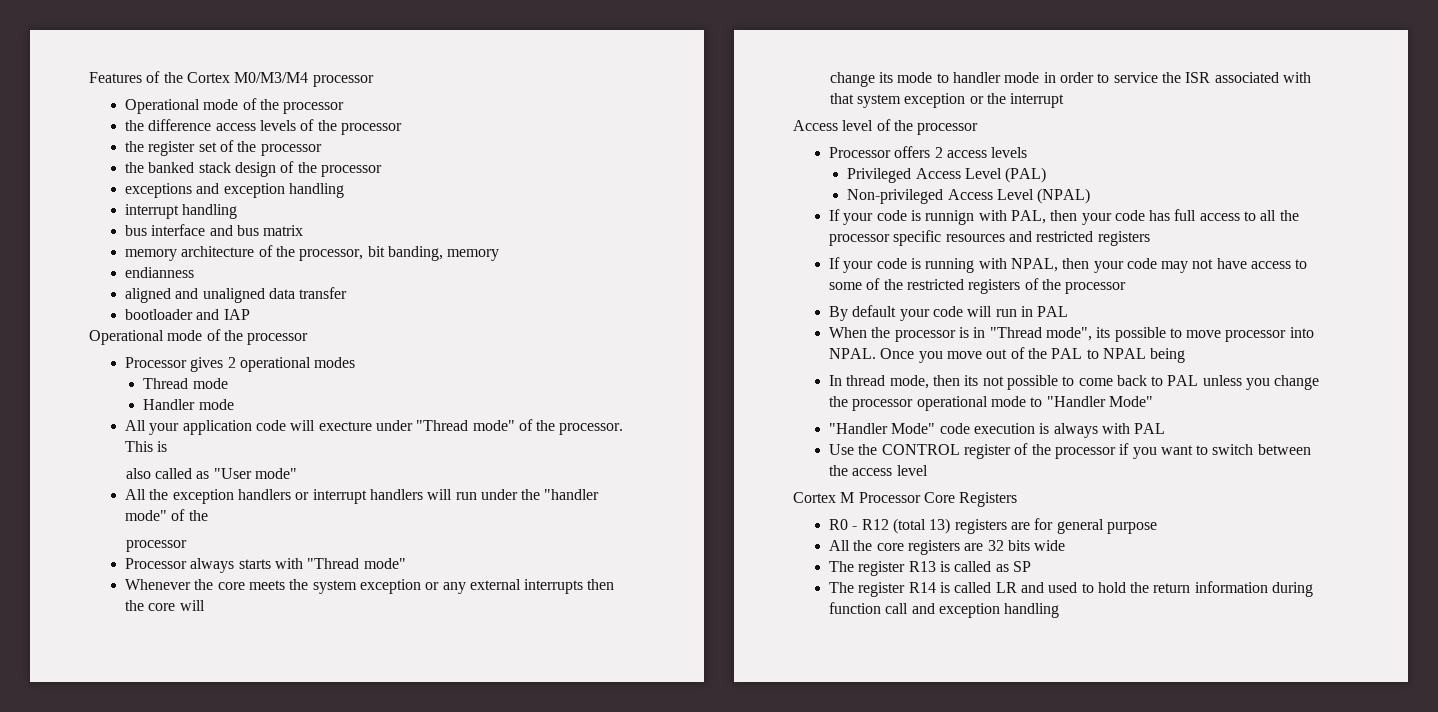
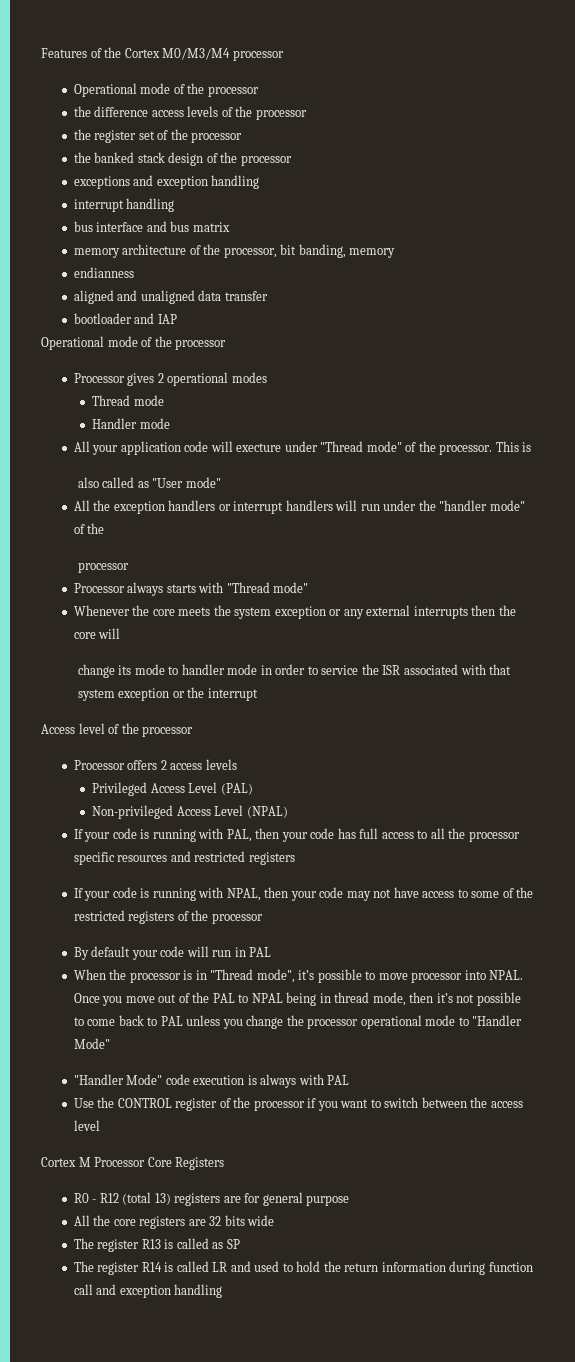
- If your code is runnign with PAL, then your code has full access to all the processor specific resources and restricted registers
+ If your code is running with PAL, then your code has full access to all the processor specific resources and restricted registers
- When the processor is in "Thread mode", its possible to move processor into NPAL.
+ When the processor is in "Thread mode", it’s possible to move processor into NPAL.
- Once you move out of the PAL to NPAL being
- In thread mode, then its not possible to come back to PAL unless you change the processor operational mode to "Handler Mode"
+ Once you move out of the PAL to NPAL being in thread mode, then it’s not possible to come back to PAL unless you change the processor operational mode to "Handler Mode"

